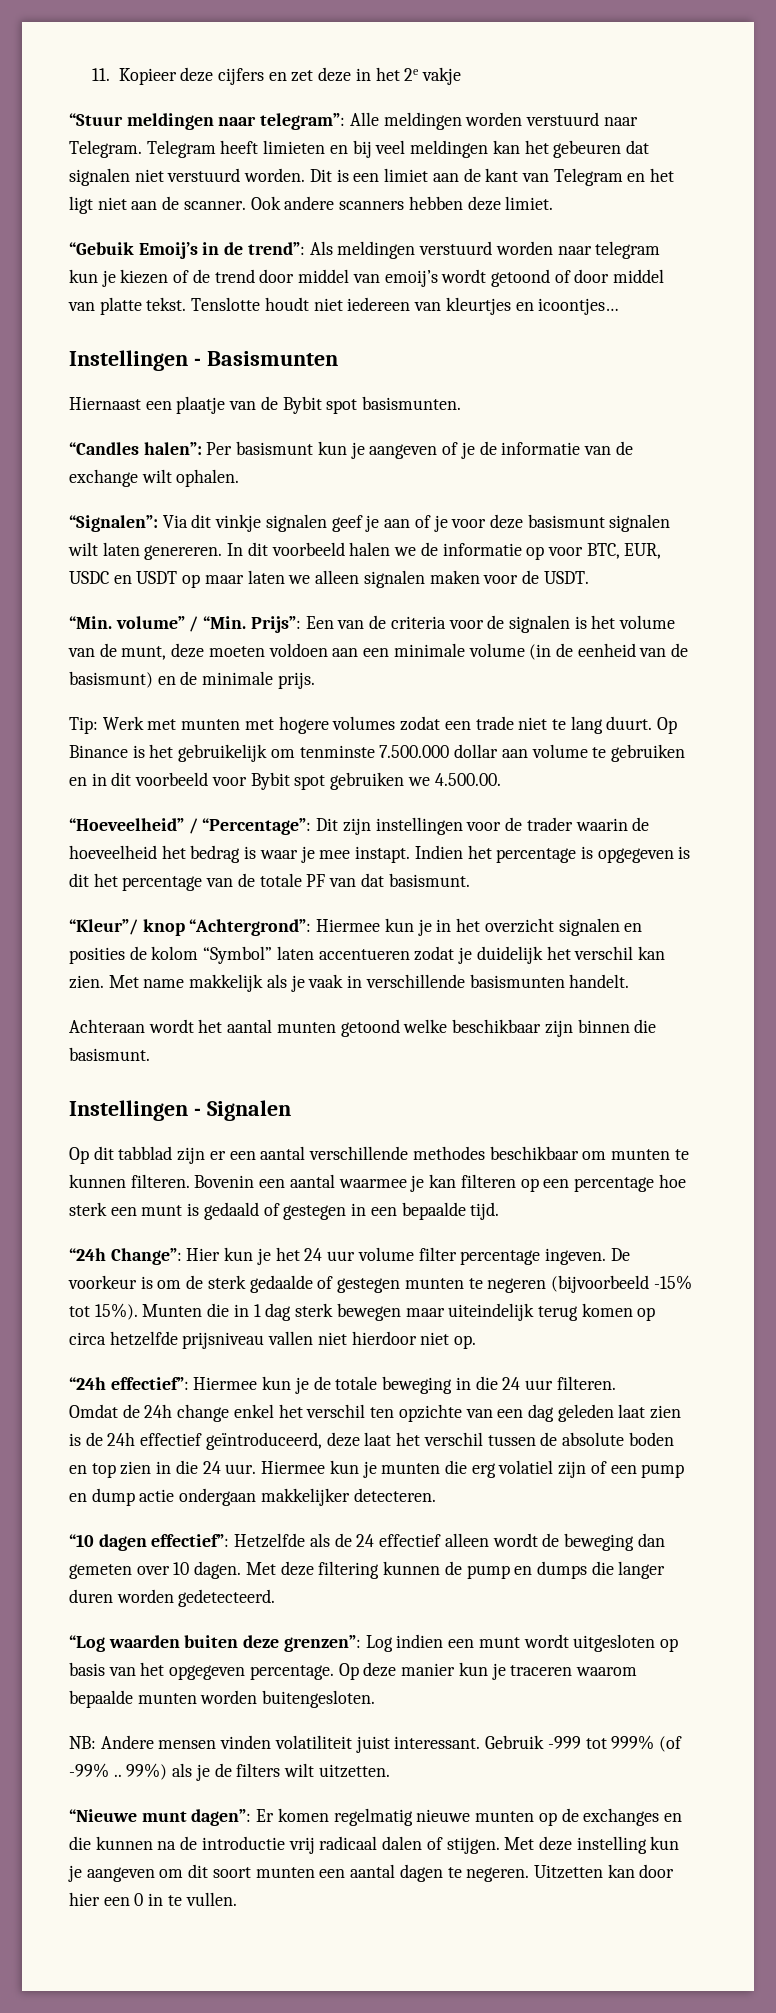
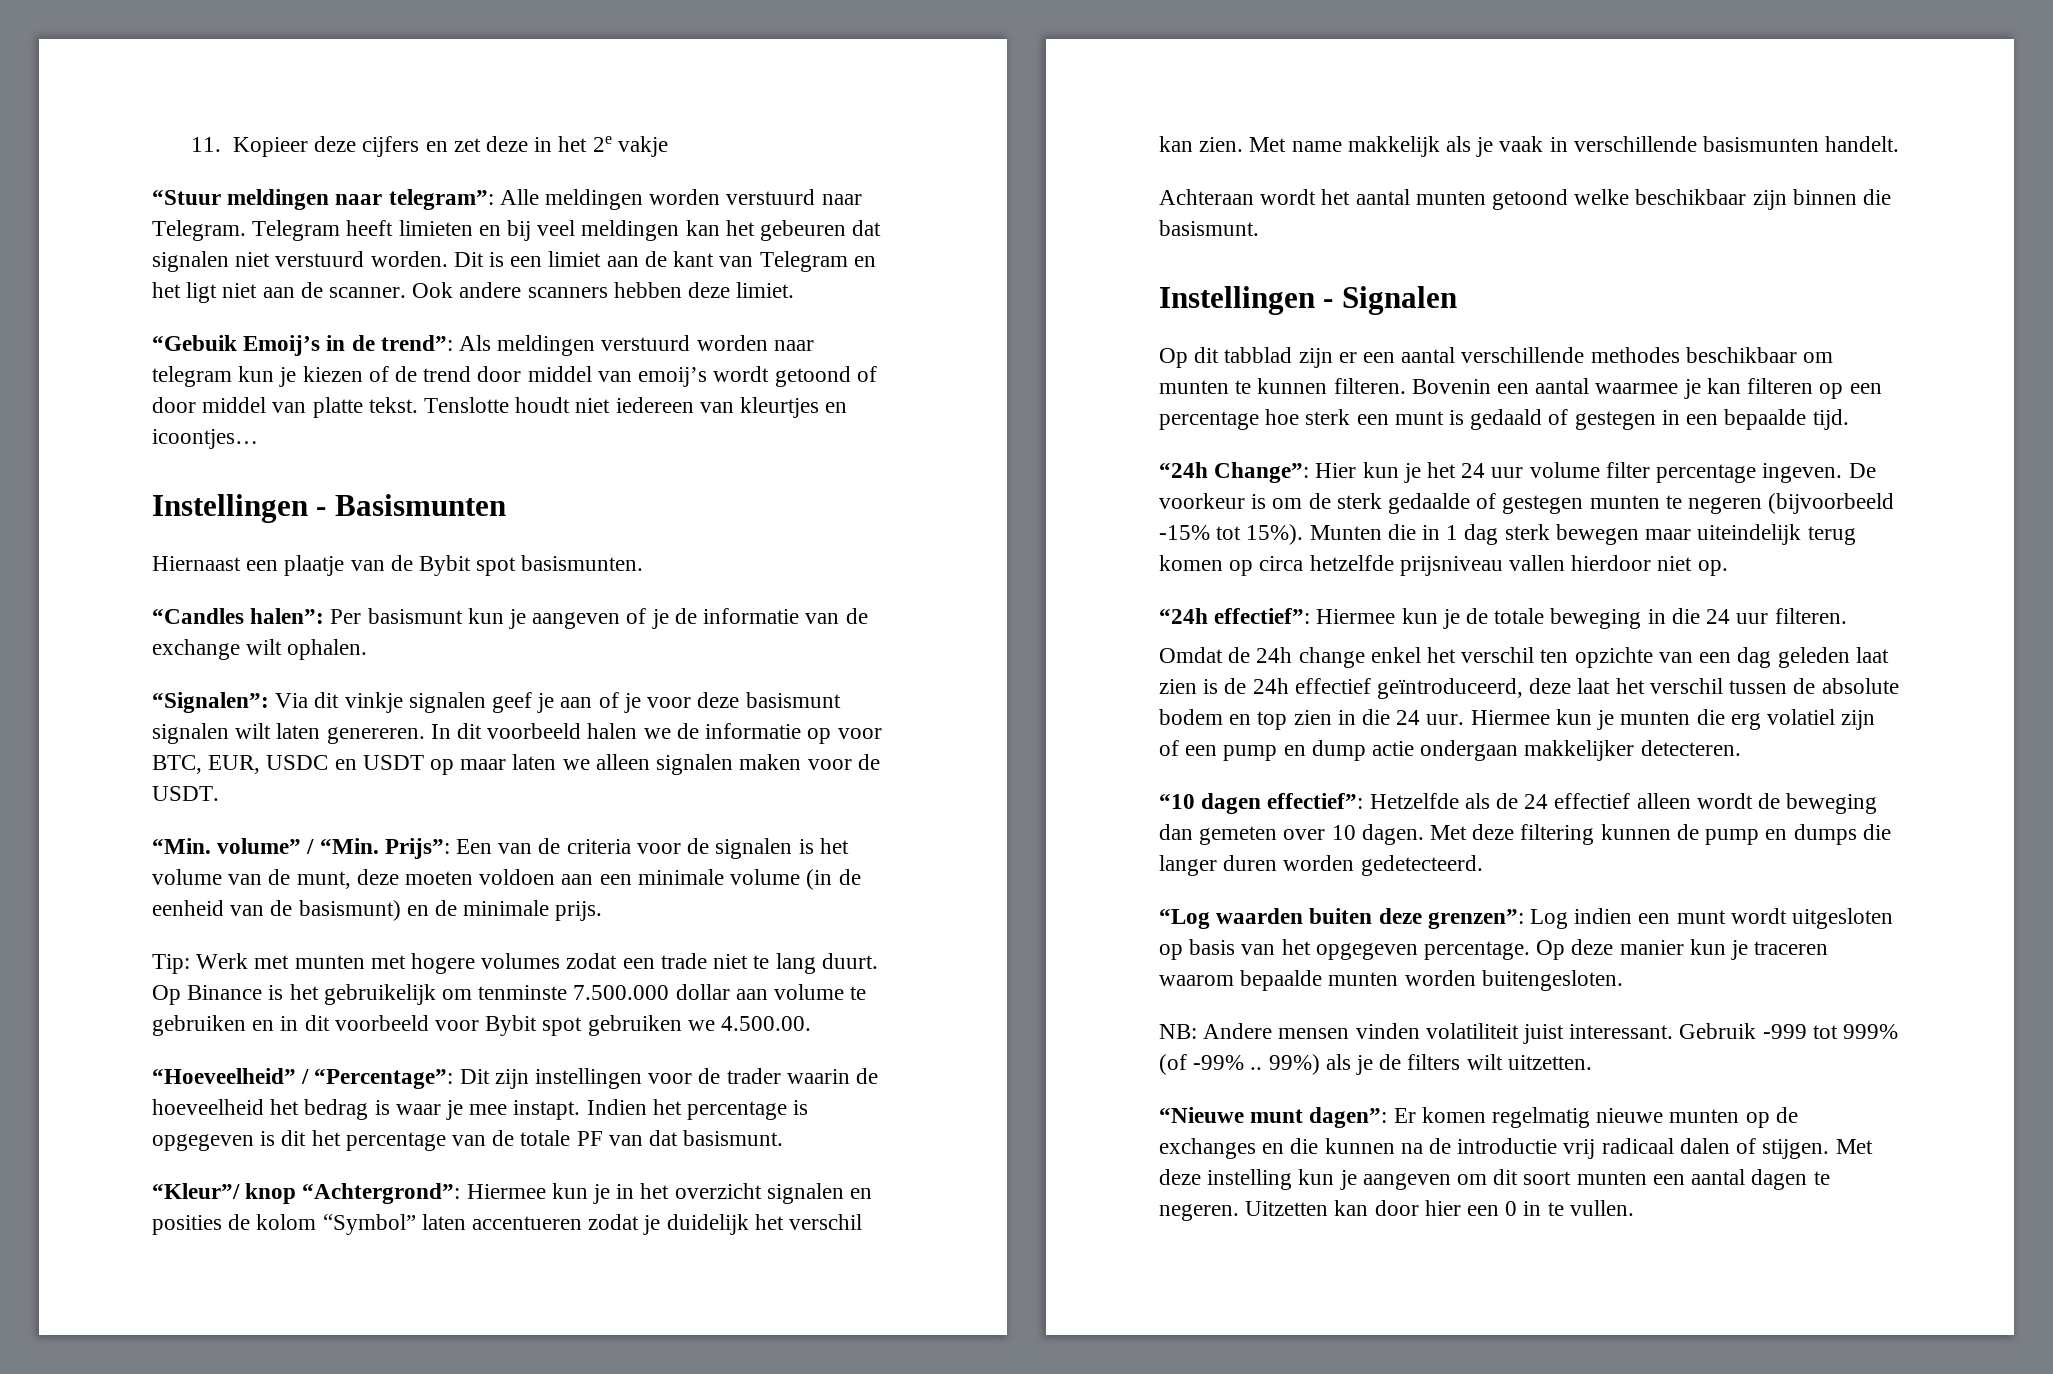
- Munten die in 1 dag sterk bewegen maar uiteindelijk terug komen op circa hetzelfde prijsniveau vallen niet hierdoor niet op.
+ Munten die in 1 dag sterk bewegen maar uiteindelijk terug komen op circa hetzelfde prijsniveau vallen hierdoor niet op.
- Omdat de 24h change enkel het verschil ten opzichte van een dag geleden laat zien is de 24h effectief geïntroduceerd, deze laat het verschil tussen de absolute boden en top zien in die 24 uur.
+ Omdat de 24h change enkel het verschil ten opzichte van een dag geleden laat zien is de 24h effectief geïntroduceerd, deze laat het verschil tussen de absolute bodem en top zien in die 24 uur.

